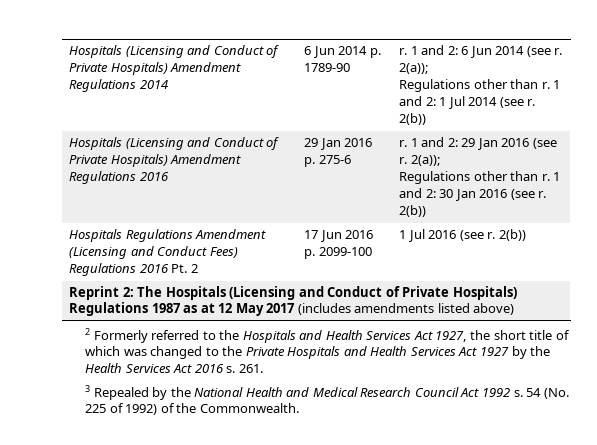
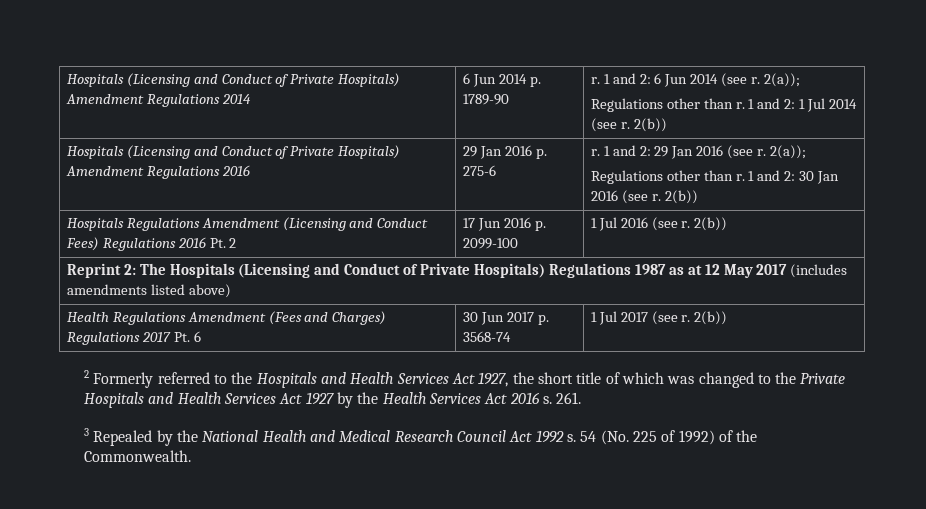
+ Health Regulations Amendment (Fees and Charges) Regulations 2017 Pt. 6 | 30 Jun 2017 p. 3568-74 | 1 Jul 2017 (see r. 2(b))

